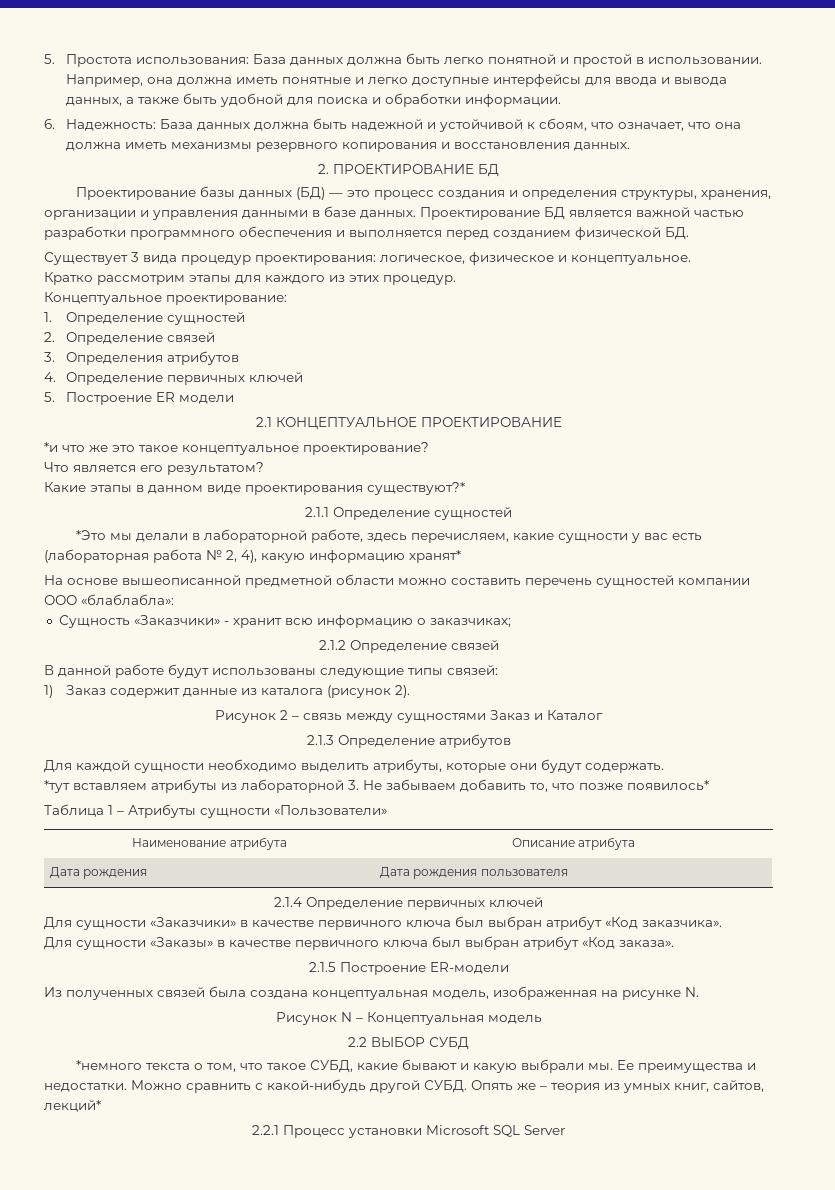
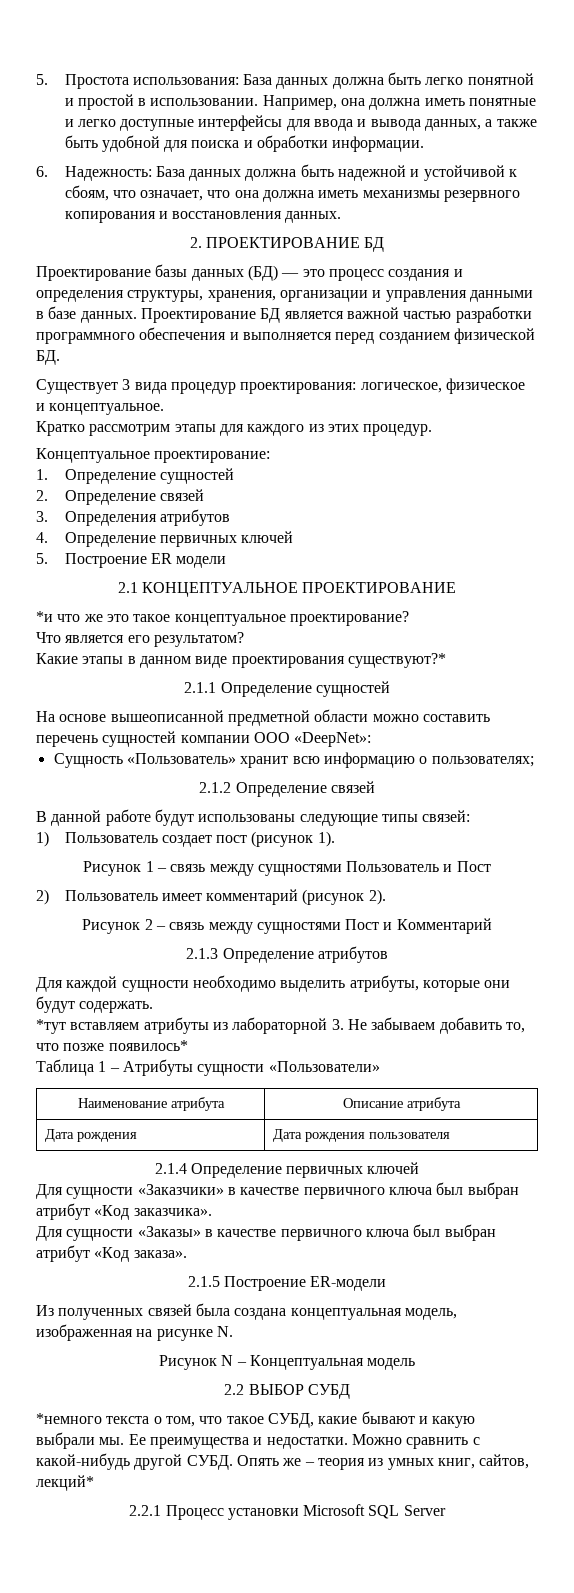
- *Это мы делали в лабораторной работе, здесь перечисляем, какие сущности у вас есть (лабораторная работа № 2, 4), какую информацию хранят*
- На основе вышеописанной предметной области можно составить перечень сущностей компании ООО «блаблабла»:
+ На основе вышеописанной предметной области можно составить перечень сущностей компании ООО «DeepNet»:
- Сущность «Заказчики» - хранит всю информацию о заказчиках;
+ Сущность «Пользователь» хранит всю информацию о пользователях;
- 1) Заказ содержит данные из каталога (рисунок 2).
+ 1) Пользователь создает пост (рисунок 1).
+ Рисунок 1 – связь между сущностями Пользователь и Пост
+ 2) Пользователь имеет комментарий (рисунок 2).
- Рисунок 2 – связь между сущностями Заказ и Каталог
+ Рисунок 2 – связь между сущностями Пост и Комментарий

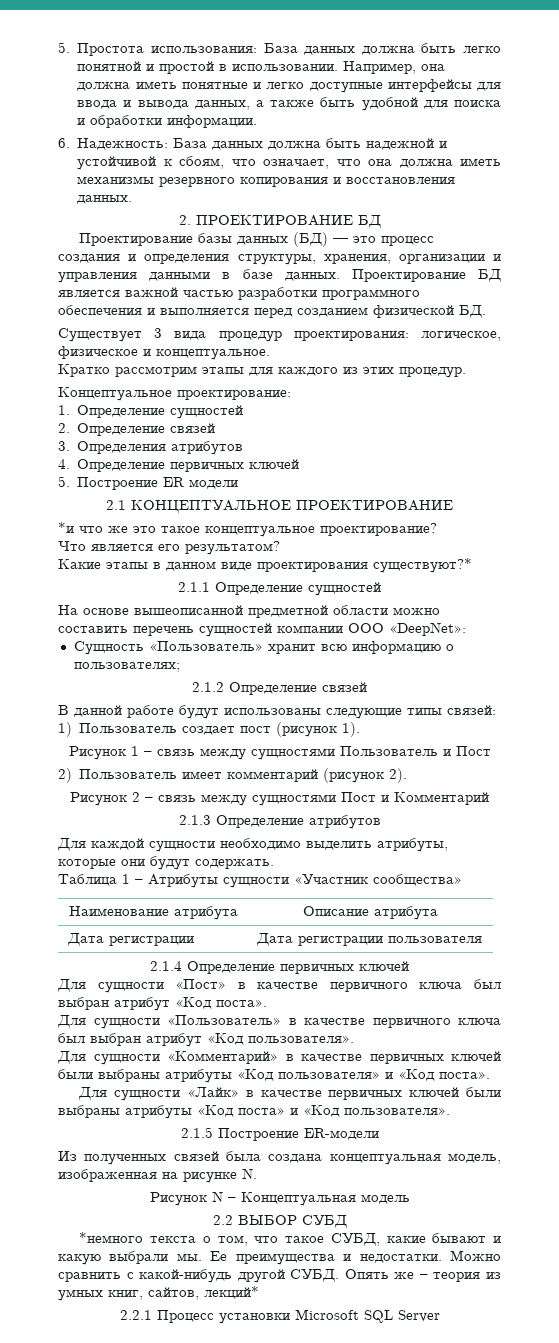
- *тут вставляем атрибуты из лабораторной 3. Не забываем добавить то, что позже появилось*
- Таблица 1 – Атрибуты сущности «Пользователи»
+ Таблица 1 – Атрибуты сущности «Участник сообщества»
- Дата рождения | Дата рождения пользователя
+ Дата регистрации | Дата регистрации пользователя
- Для сущности «Заказчики» в качестве первичного ключа был выбран атрибут «Код заказчика».
- Для сущности «Заказы» в качестве первичного ключа был выбран атрибут «Код заказа».
+ Для сущности «Пост» в качестве первичного ключа был выбран атрибут «Код поста».
+ Для сущности «Пользователь» в качестве первичного ключа был выбран атрибут «Код пользователя».
+ Для сущности «Комментарий» в качестве первичных ключей были выбраны атрибуты «Код пользователя» и «Код поста».
+ Для сущности «Лайк» в качестве первичных ключей были выбраны атрибуты «Код поста» и «Код пользователя».

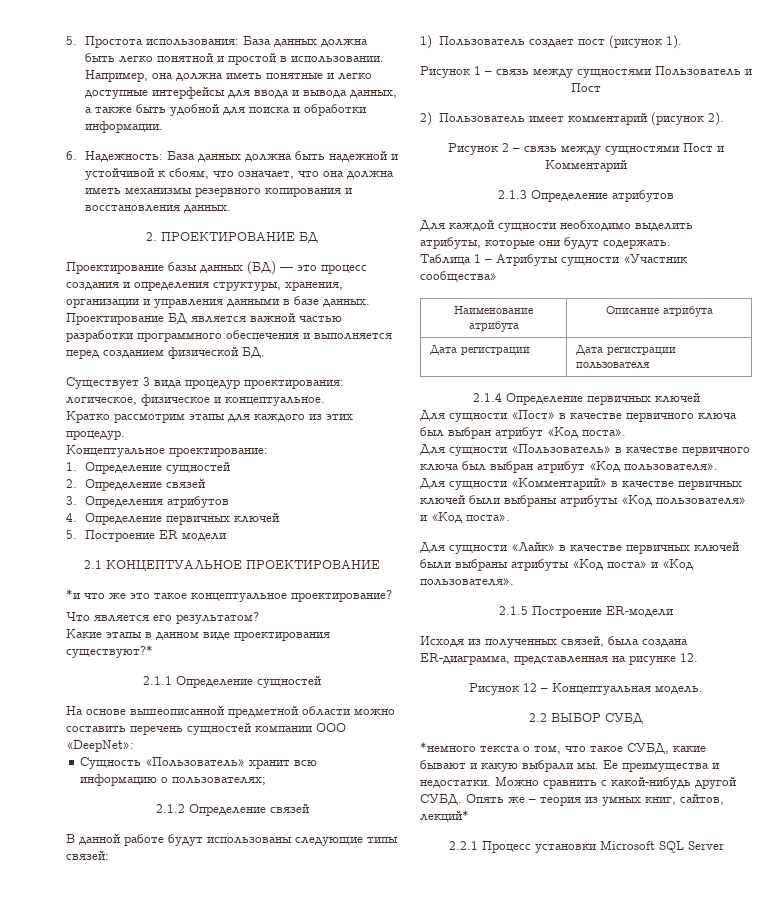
- Из полученных связей была создана концептуальная модель, изображенная на рисунке N.
- Рисунок N – Концептуальная модель
+ Исходя из полученных связей, была создана ER-диаграмма, представленная на рисунке 12.
+ Рисунок 12 – Концептуальная модель.

